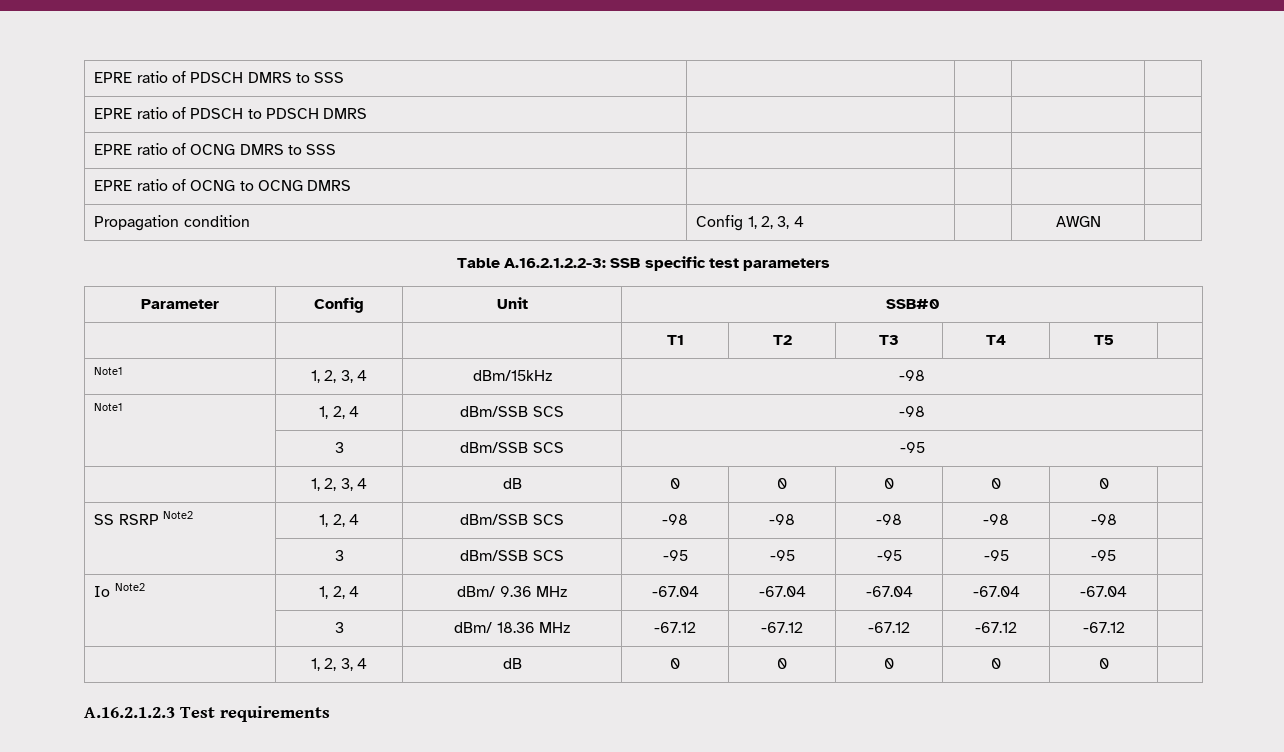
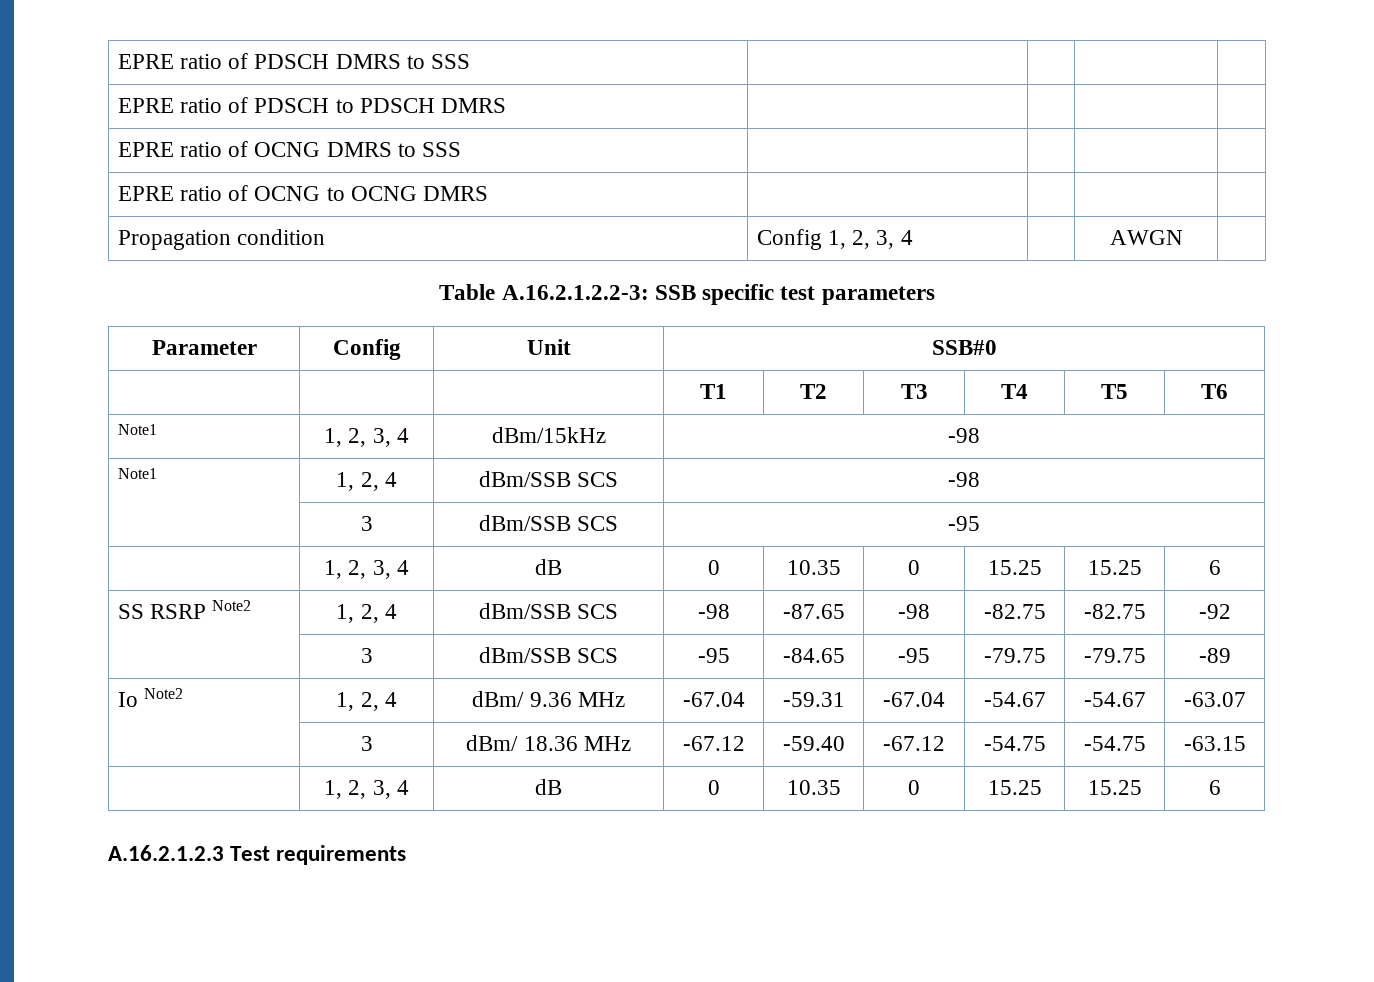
- | | | T1 | T2 | T3 | T4 | T5 |
+ | | | T1 | T2 | T3 | T4 | T5 | T6
  Note1 | 1, 2, 4 | dBm/SSB SCS | -98
  | 3 | dBm/SSB SCS | -95
- | 1, 2, 3, 4 | dB | 0 | 0 | 0 | 0 | 0 |
+ | 1, 2, 3, 4 | dB | 0 | 10.35 | 0 | 15.25 | 15.25 | 6
- SS RSRP Note2 | 1, 2, 4 | dBm/SSB SCS | -98 | -98 | -98 | -98 | -98 |
+ SS RSRP Note2 | 1, 2, 4 | dBm/SSB SCS | -98 | -87.65 | -98 | -82.75 | -82.75 | -92
- | 3 | dBm/SSB SCS | -95 | -95 | -95 | -95 | -95 |
+ | 3 | dBm/SSB SCS | -95 | -84.65 | -95 | -79.75 | -79.75 | -89
- Io Note2 | 1, 2, 4 | dBm/ 9.36 MHz | -67.04 | -67.04 | -67.04 | -67.04 | -67.04 |
+ Io Note2 | 1, 2, 4 | dBm/ 9.36 MHz | -67.04 | -59.31 | -67.04 | -54.67 | -54.67 | -63.07
- | 3 | dBm/ 18.36 MHz | -67.12 | -67.12 | -67.12 | -67.12 | -67.12 |
- | 1, 2, 3, 4 | dB | 0 | 0 | 0 | 0 | 0 |
+ | 3 | dBm/ 18.36 MHz | -67.12 | -59.40 | -67.12 | -54.75 | -54.75 | -63.15
+ | 1, 2, 3, 4 | dB | 0 | 10.35 | 0 | 15.25 | 15.25 | 6

